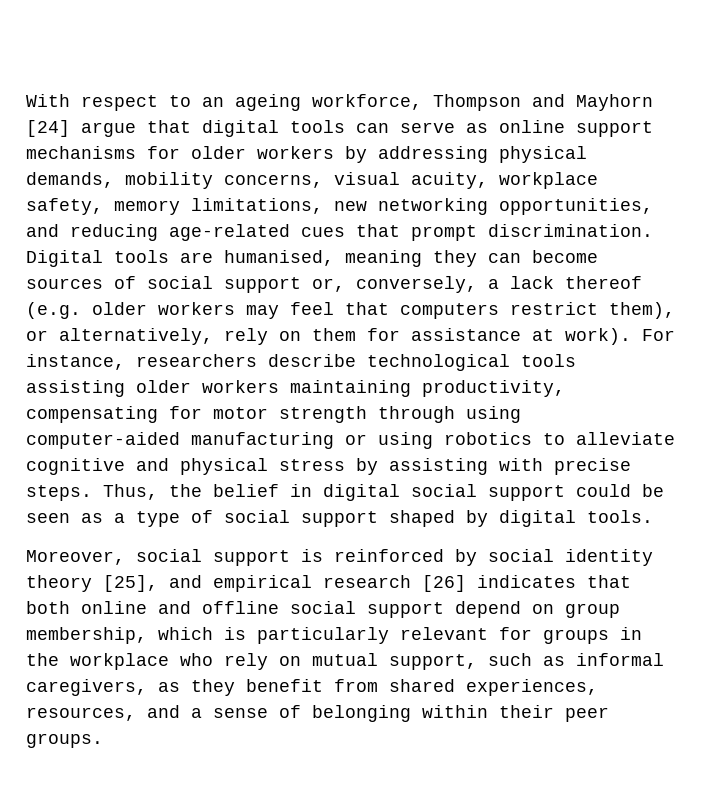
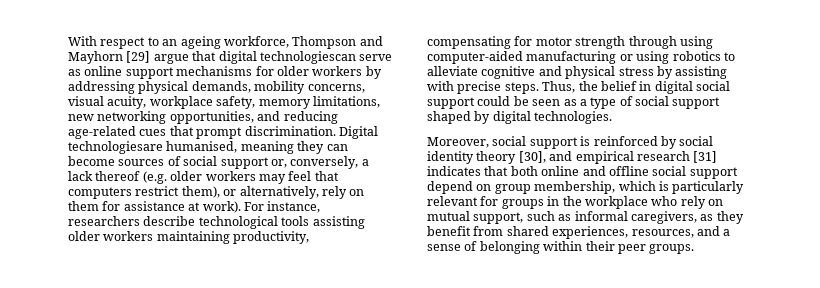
- With respect to an ageing workforce, Thompson and Mayhorn [24] argue that digital tools can serve as online support mechanisms for older workers by addressing physical demands, mobility concerns, visual acuity, workplace safety, memory limitations, new networking opportunities, and reducing age-related cues that prompt discrimination.
+ With respect to an ageing workforce, Thompson and Mayhorn [29] argue that digital technologiescan serve as online support mechanisms for older workers by addressing physical demands, mobility concerns, visual acuity, workplace safety, memory limitations, new networking opportunities, and reducing age-related cues that prompt discrimination.
- Digital tools are humanised, meaning they can become sources of social support or, conversely, a lack thereof (e.g. older workers may feel that computers restrict them), or alternatively, rely on them for assistance at work).
+ Digital technologiesare humanised, meaning they can become sources of social support or, conversely, a lack thereof (e.g. older workers may feel that computers restrict them), or alternatively, rely on them for assistance at work).
- Thus, the belief in digital social support could be seen as a type of social support shaped by digital tools.
+ Thus, the belief in digital social support could be seen as a type of social support shaped by digital technologies.
- Moreover, social support is reinforced by social identity theory [25], and empirical research [26] indicates that both online and offline social support depend on group membership, which is particularly relevant for groups in the workplace who rely on mutual support, such as informal caregivers, as they benefit from shared experiences, resources, and a sense of belonging within their peer groups.
+ Moreover, social support is reinforced by social identity theory [30], and empirical research [31] indicates that both online and offline social support depend on group membership, which is particularly relevant for groups in the workplace who rely on mutual support, such as informal caregivers, as they benefit from shared experiences, resources, and a sense of belonging within their peer groups.

